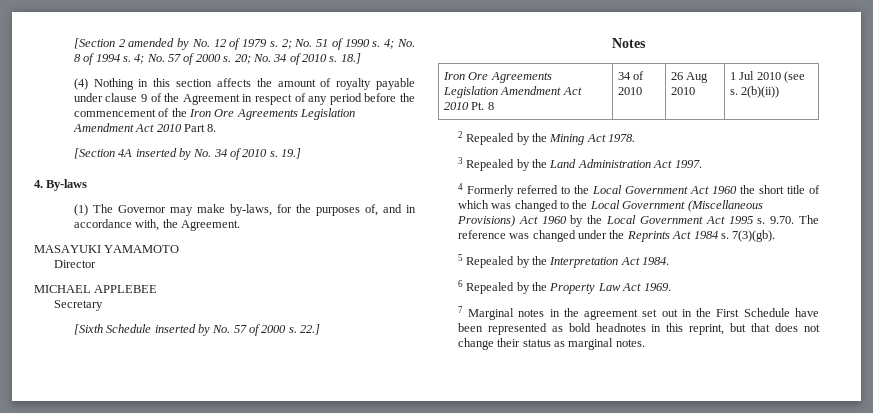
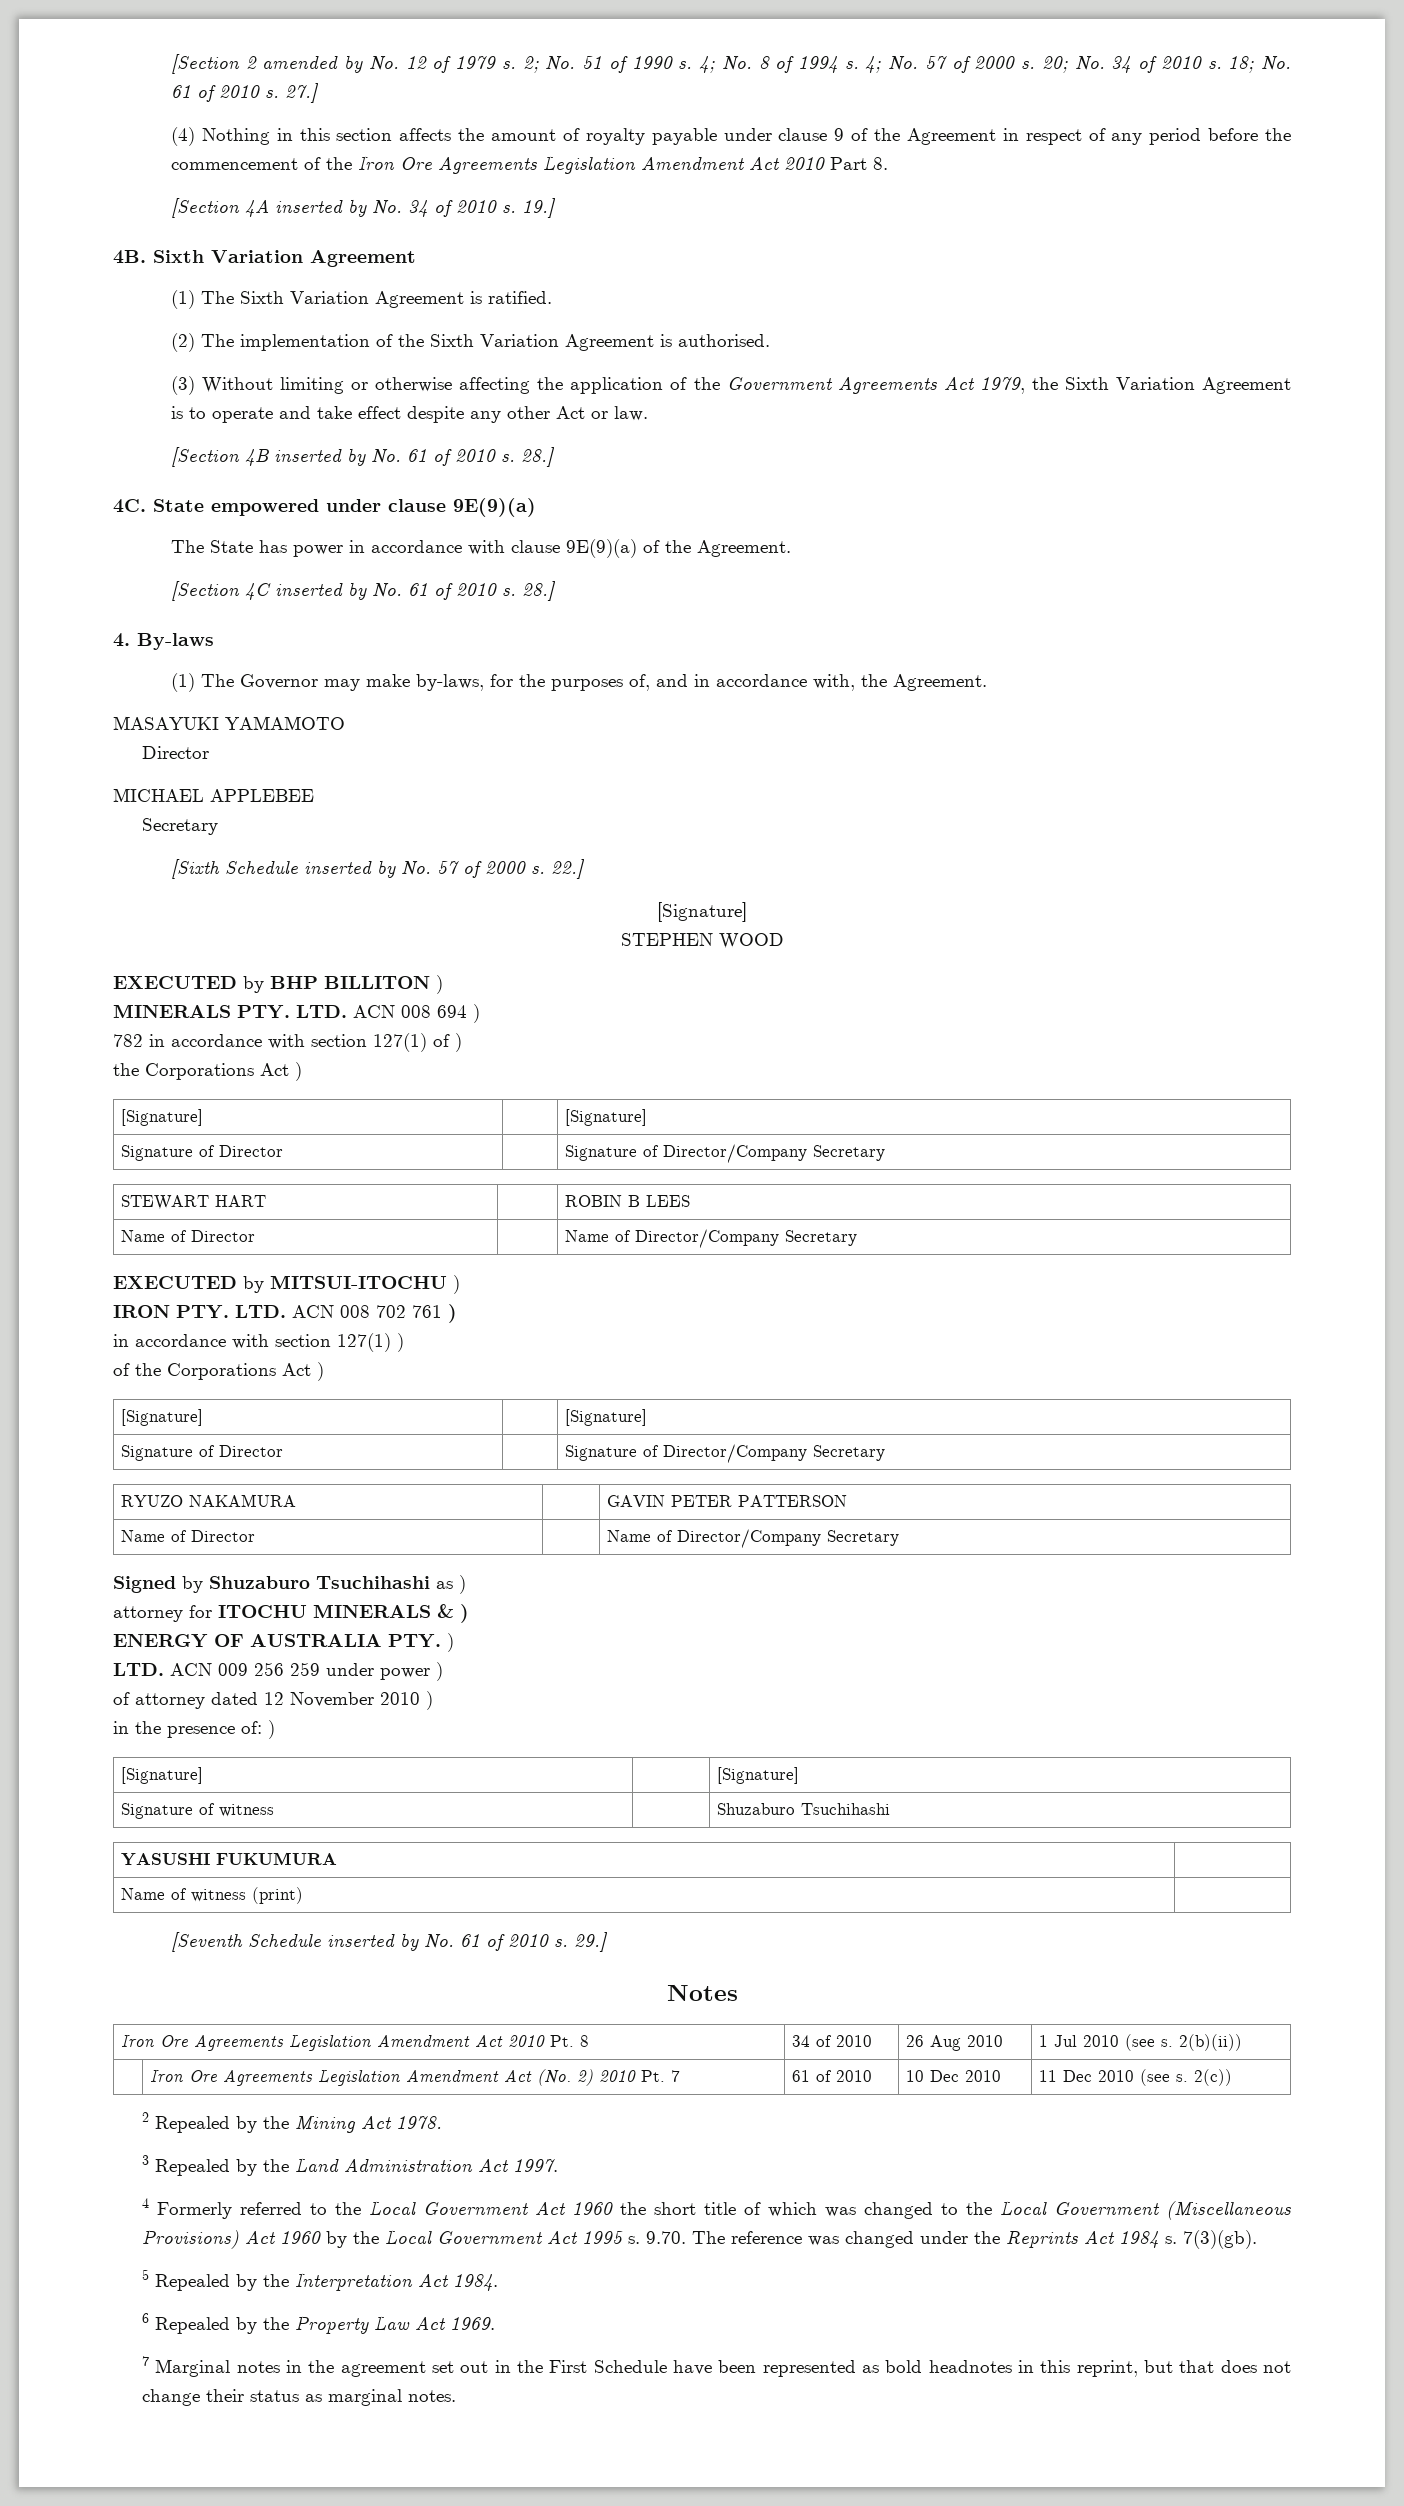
- 18.]
+ 18; No. 61 of 2010 s. 27.]
+ 4B. Sixth Variation Agreement
+ (1) The Sixth Variation Agreement is ratified.
+ (2) The implementation of the Sixth Variation Agreement is authorised.
+ (3) Without limiting or otherwise affecting the application of the Government Agreements Act 1979, the Sixth Variation Agreement is to operate and take effect despite any other Act or law.
+ [Section 4B inserted by No. 61 of 2010 s. 28.]
+ 4C. State empowered under clause 9E(9)(a)
+ The State has power in accordance with clause 9E(9)(a) of the Agreement.
+ [Section 4C inserted by No. 61 of 2010 s. 28.]
  22.]
+ [Signature]
+ STEPHEN WOOD
+ EXECUTED by BHP BILLITON )
+ MINERALS PTY. LTD. ACN 008 694 )
+ 782 in accordance with section 127(1) of )
+ the Corporations Act )
+ [Signature] | | [Signature]
+ Signature of Director | | Signature of Director/Company Secretary
+ STEWART HART | | ROBIN B LEES
+ Name of Director | | Name of Director/Company Secretary
+ EXECUTED by MITSUI-ITOCHU )
+ IRON PTY. LTD. ACN 008 702 761 )
+ in accordance with section 127(1) )
+ of the Corporations Act )
+ [Signature] | | [Signature]
+ Signature of Director | | Signature of Director/Company Secretary
+ RYUZO NAKAMURA | | GAVIN PETER PATTERSON
+ Name of Director | | Name of Director/Company Secretary
+ Signed by Shuzaburo Tsuchihashi as )
+ attorney for ITOCHU MINERALS & )
+ ENERGY OF AUSTRALIA PTY. )
+ LTD. ACN 009 256 259 under power )
+ of attorney dated 12 November 2010 )
+ in the presence of: )
+ [Signature] | | [Signature]
+ Signature of witness | | Shuzaburo Tsuchihashi
+ YASUSHI FUKUMURA |
+ Name of witness (print) |
+ [Seventh Schedule inserted by No. 61 of 2010 s. 29.]
+ | Iron Ore Agreements Legislation Amendment Act (No. 2) 2010 Pt. 7 | 61 of 2010 | 10 Dec 2010 | 11 Dec 2010 (see s. 2(c))

